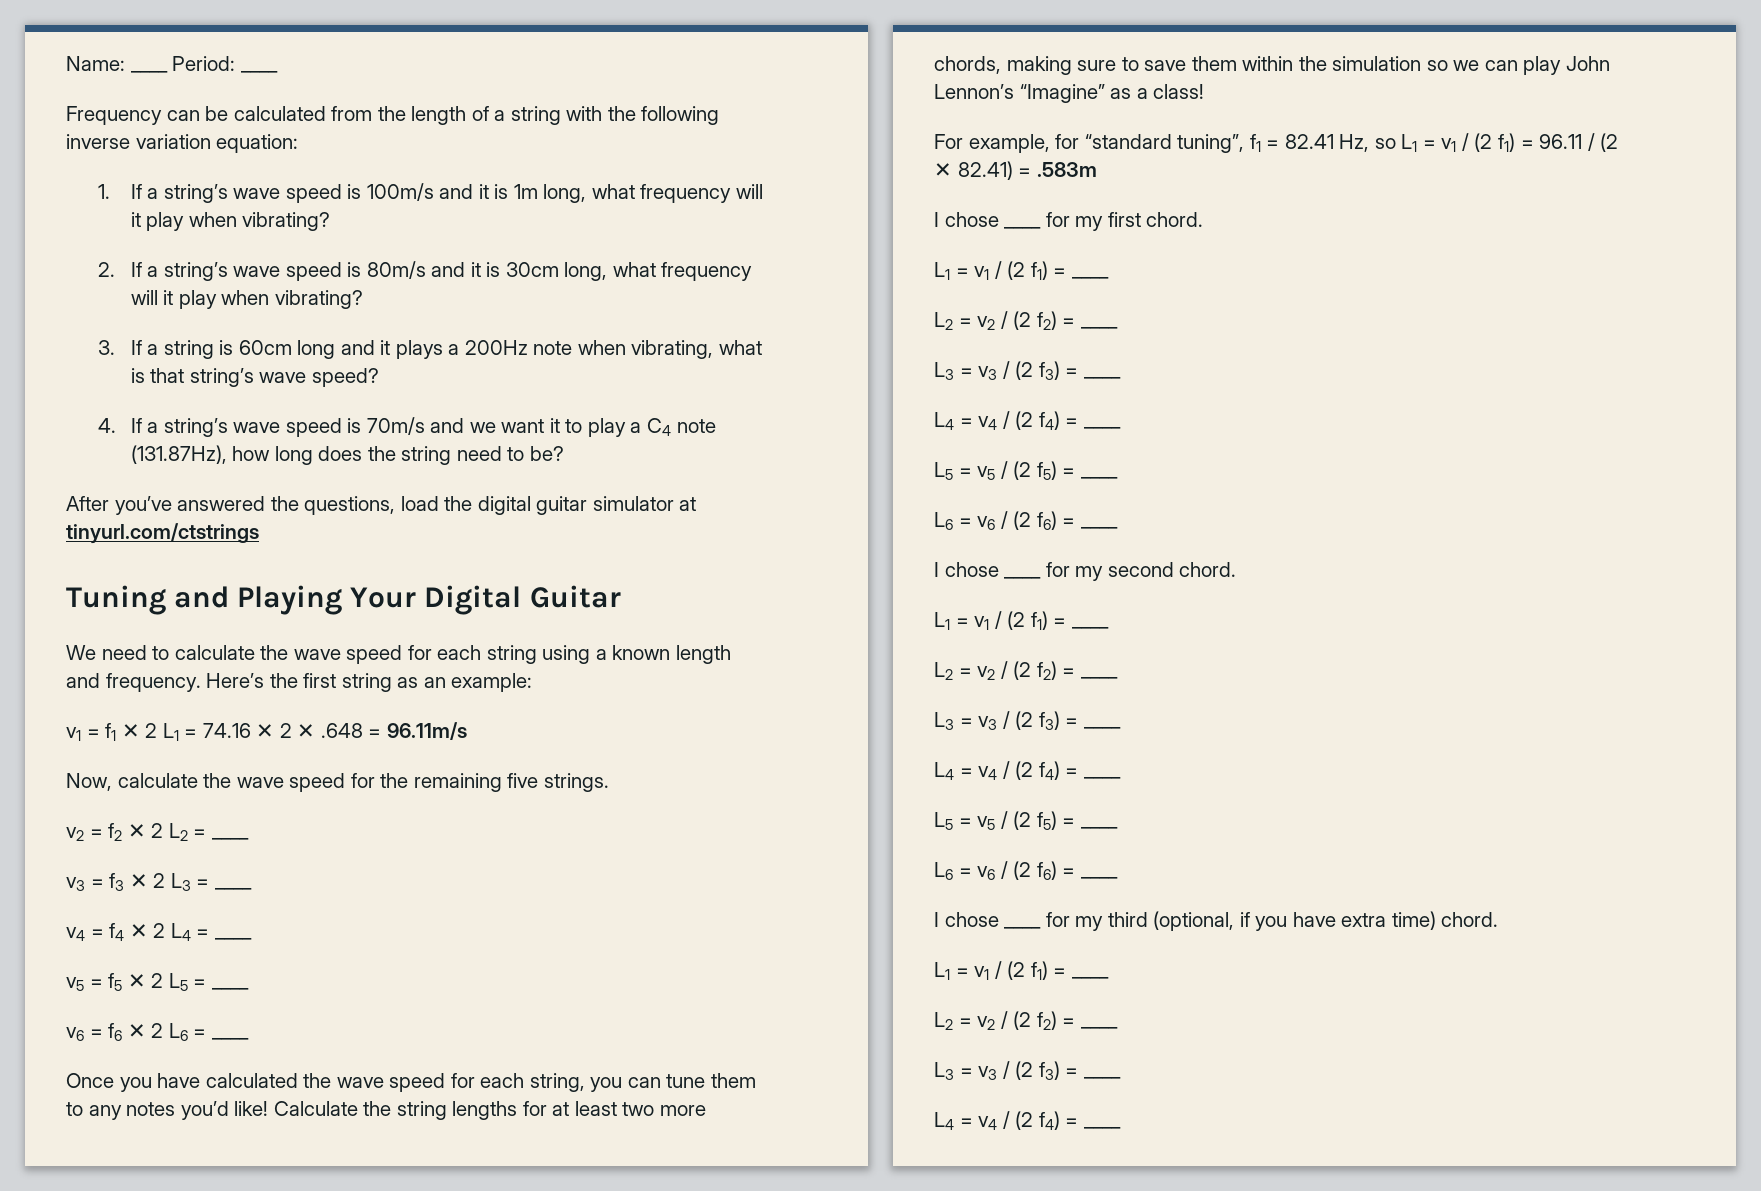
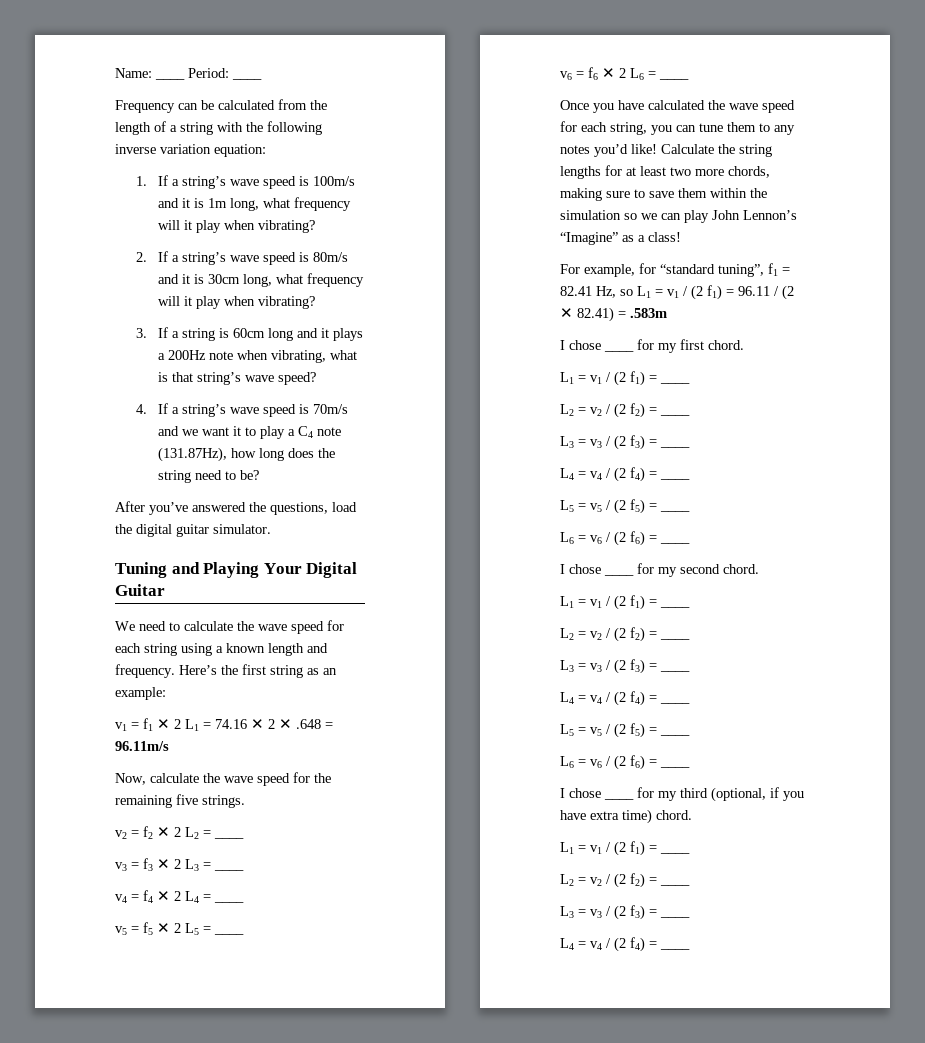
- After you’ve answered the questions, load the digital guitar simulator at tinyurl.com/ctstrings
+ After you’ve answered the questions, load the digital guitar simulator.

